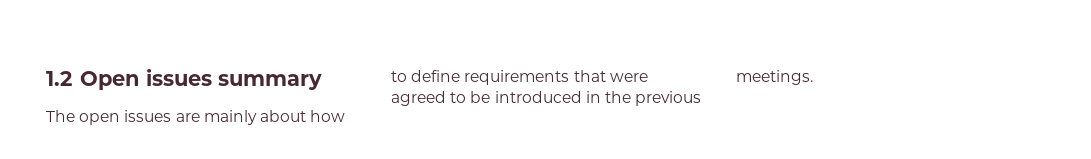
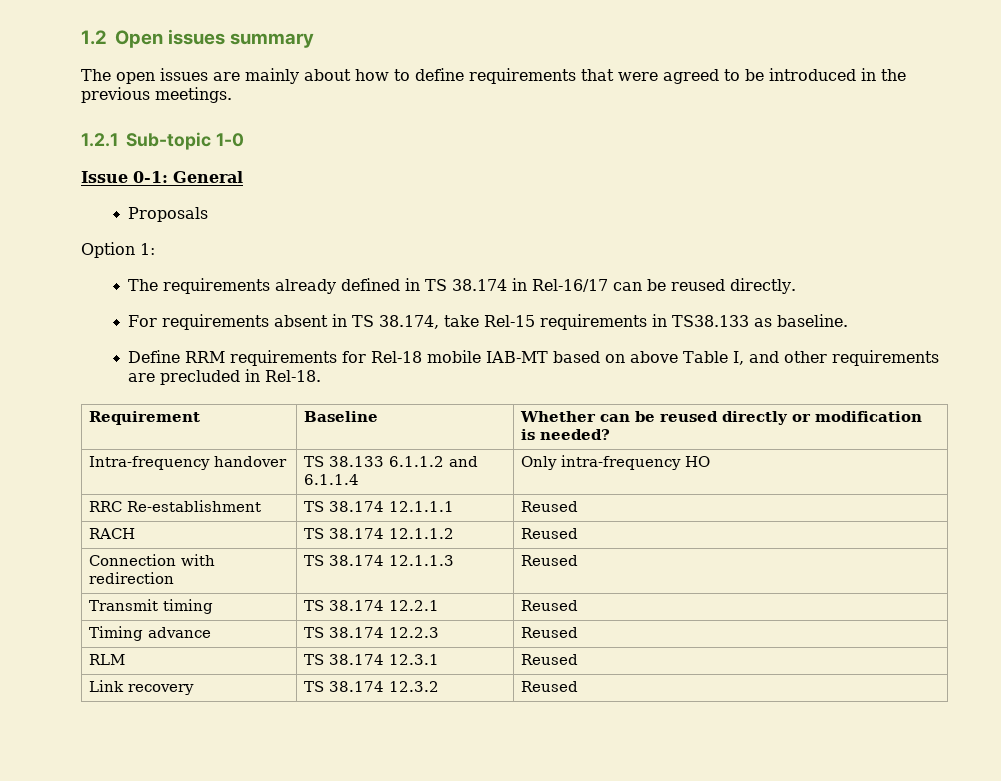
+ 1.2.1 Sub-topic 1-0
+ Issue 0-1: General
+ Proposals
+ Option 1:
+ The requirements already defined in TS 38.174 in Rel-16/17 can be reused directly.
+ For requirements absent in TS 38.174, take Rel-15 requirements in TS38.133 as baseline.
+ Define RRM requirements for Rel-18 mobile IAB-MT based on above Table I, and other requirements are precluded in Rel-18.
+ Requirement | Baseline | Whether can be reused directly or modification is needed?
+ Intra-frequency handover | TS 38.133 6.1.1.2 and 6.1.1.4 | Only intra-frequency HO
+ RRC Re-establishment | TS 38.174 12.1.1.1 | Reused
+ RACH | TS 38.174 12.1.1.2 | Reused
+ Connection with redirection | TS 38.174 12.1.1.3 | Reused
+ Transmit timing | TS 38.174 12.2.1 | Reused
+ Timing advance | TS 38.174 12.2.3 | Reused
+ RLM | TS 38.174 12.3.1 | Reused
+ Link recovery | TS 38.174 12.3.2 | Reused

